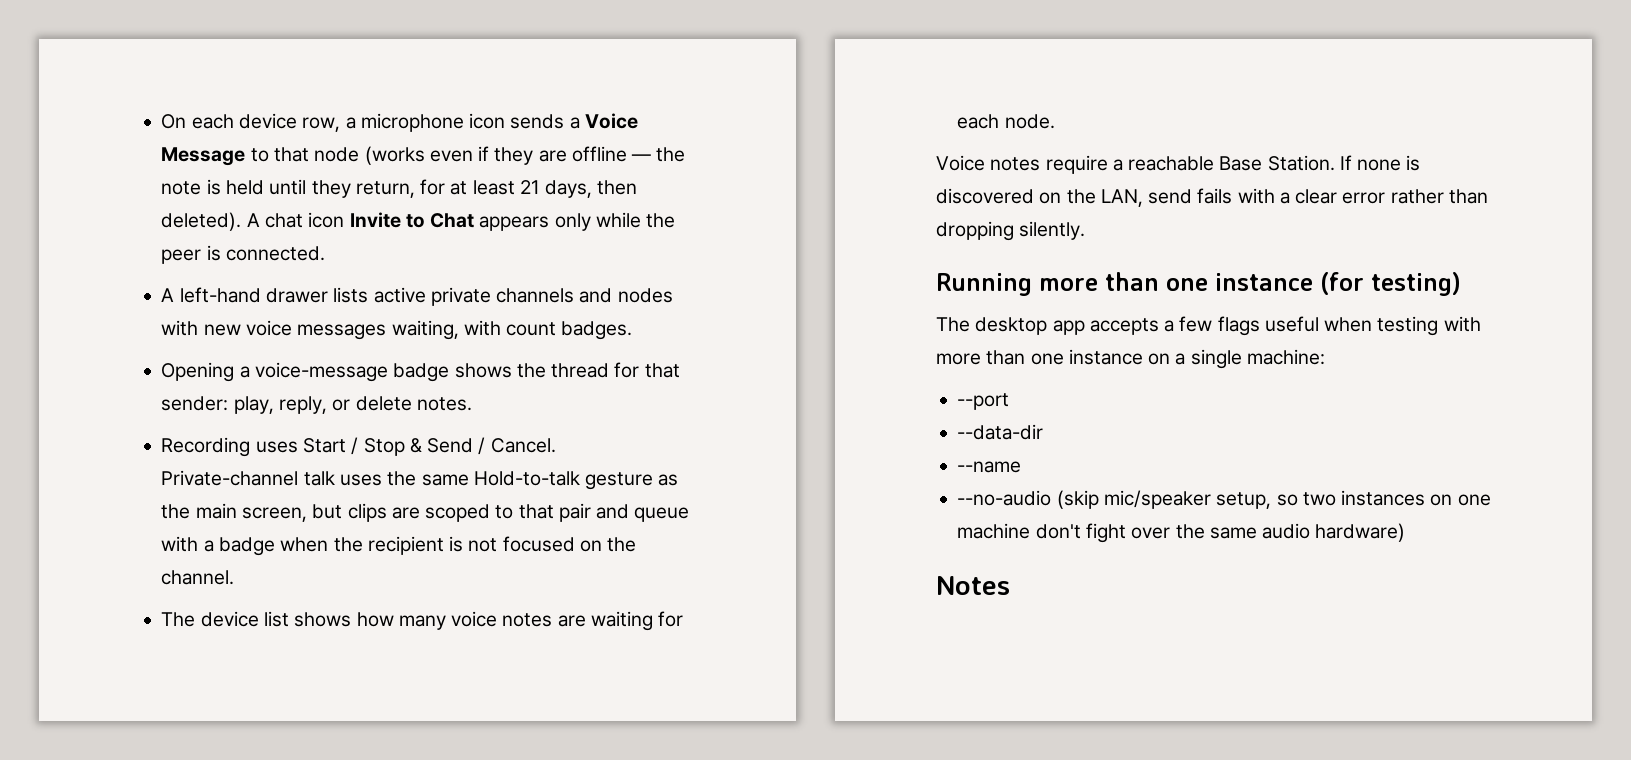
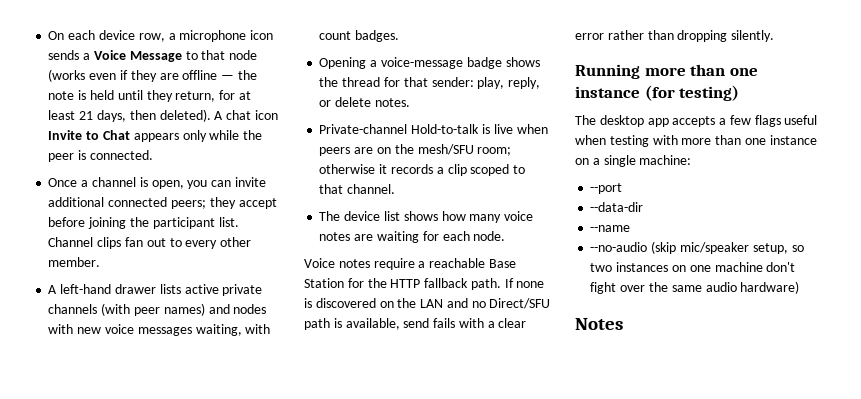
+ Once a channel is open, you can invite additional connected peers; they accept before joining the participant list. Channel clips fan out to every other member.
- A left-hand drawer lists active private channels and nodes with new voice messages waiting, with count badges.
+ A left-hand drawer lists active private channels (with peer names) and nodes with new voice messages waiting, with count badges.
- Recording uses Start / Stop & Send / Cancel. Private-channel talk uses the same Hold-to-talk gesture as the main screen, but clips are scoped to that pair and queue with a badge when the recipient is not focused on the channel.
+ Private-channel Hold-to-talk is live when peers are on the mesh/SFU room; otherwise it records a clip scoped to that channel.
- Voice notes require a reachable Base Station.
+ Voice notes require a reachable Base Station for the HTTP fallback path.
- If none is discovered on the LAN, send fails with a clear error rather than dropping silently.
+ If none is discovered on the LAN and no Direct/SFU path is available, send fails with a clear error rather than dropping silently.

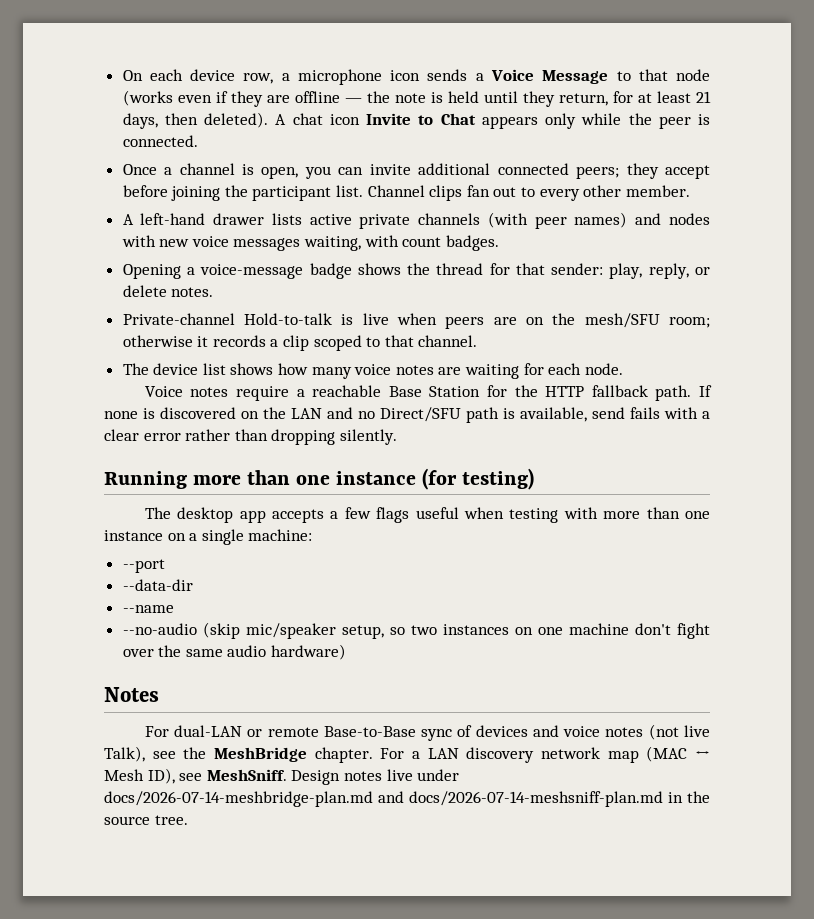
+ For dual-LAN or remote Base-to-Base sync of devices and voice notes (not live Talk), see the MeshBridge chapter. For a LAN discovery network map (MAC ↔ Mesh ID), see MeshSniff. Design notes live under docs/2026-07-14-meshbridge-plan.md and docs/2026-07-14-meshsniff-plan.md in the source tree.

